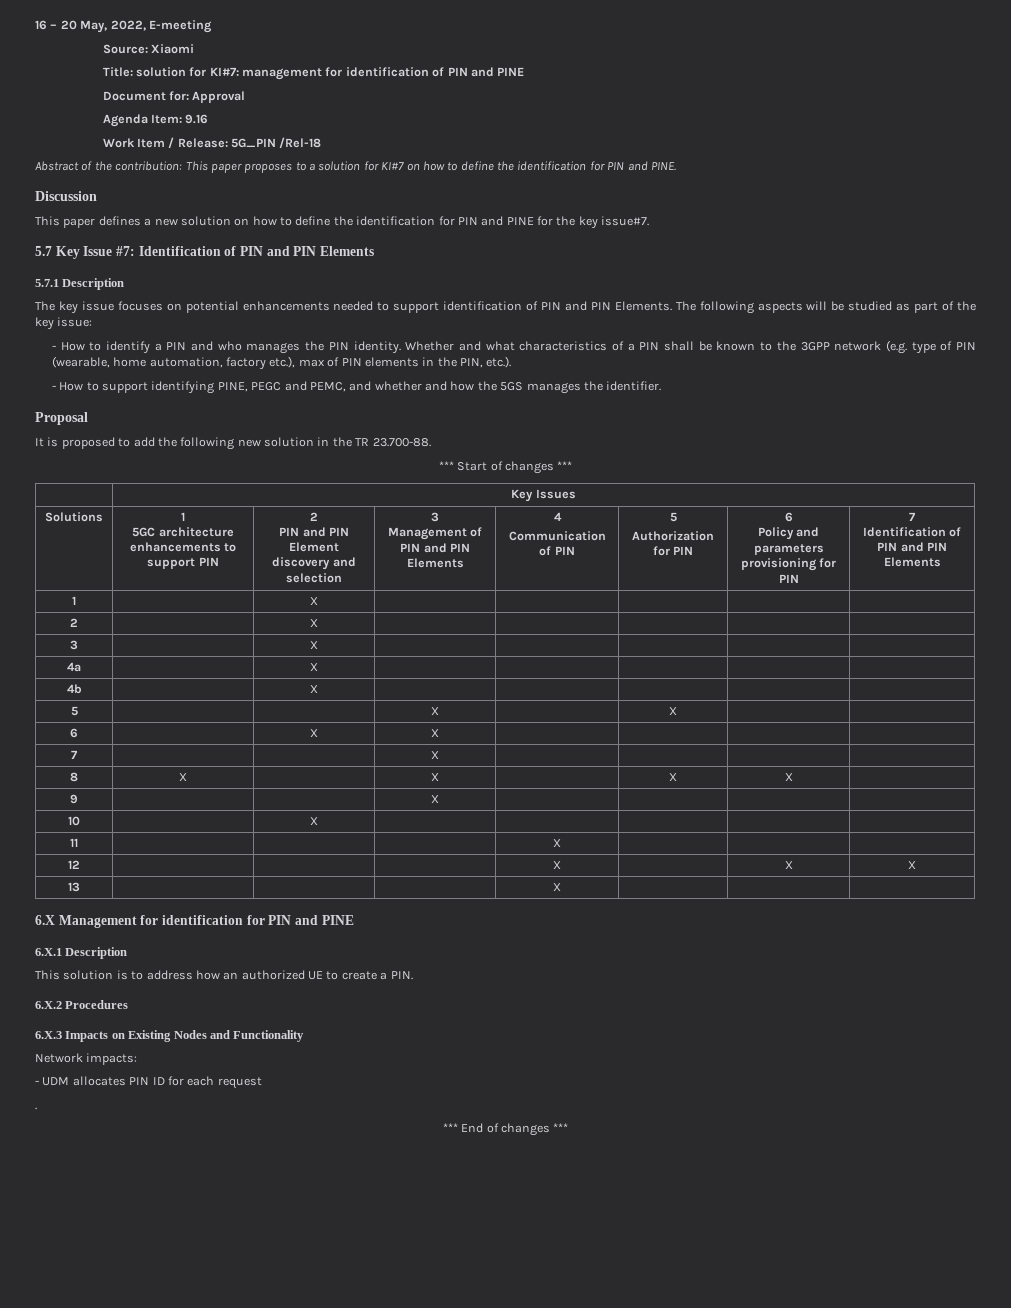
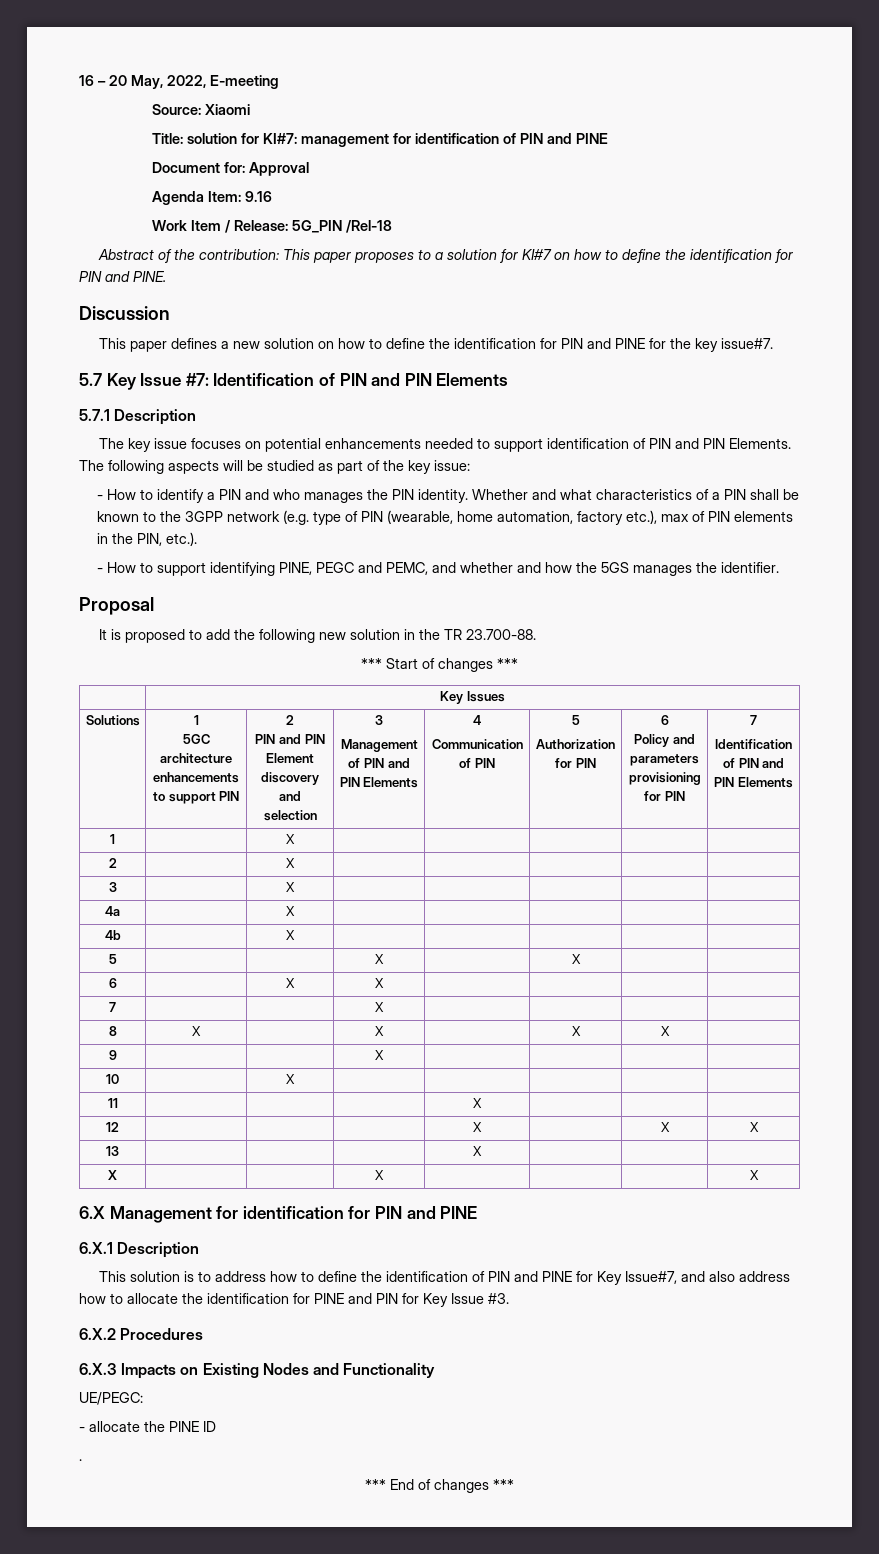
+ X | | | X | | | | X
- This solution is to address how an authorized UE to create a PIN.
+ This solution is to address how to define the identification of PIN and PINE for Key Issue#7, and also address how to allocate the identification for PINE and PIN for Key Issue #3.
- Network impacts:
- - UDM allocates PIN ID for each request
+ UE/PEGC:
+ - allocate the PINE ID

